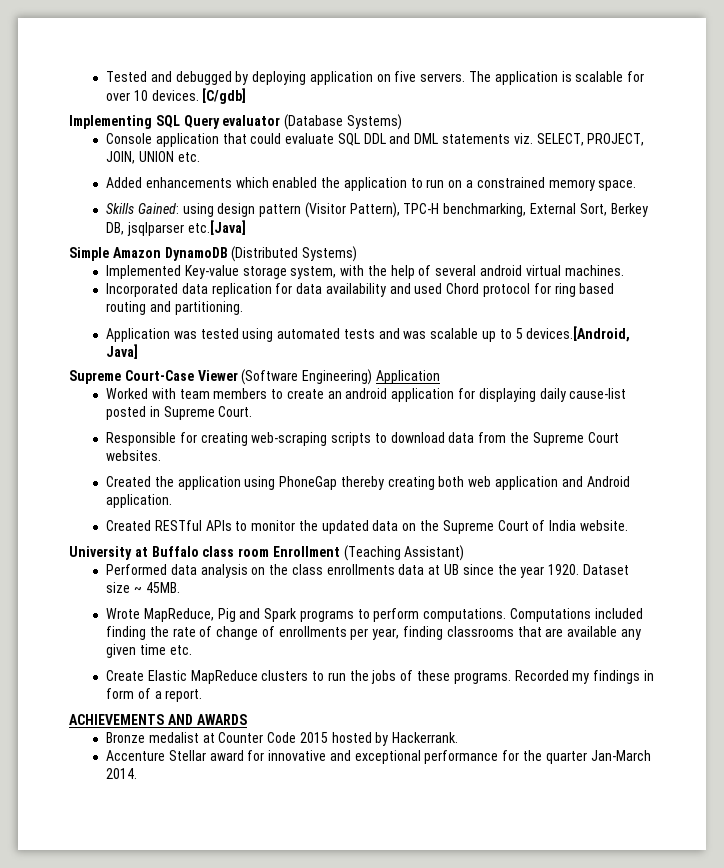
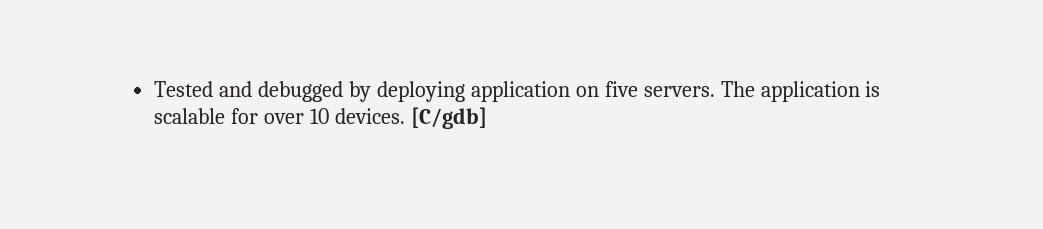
- Implementing SQL Query evaluator (Database Systems)
- Console application that could evaluate SQL DDL and DML statements viz. SELECT, PROJECT, JOIN, UNION etc.
- Added enhancements which enabled the application to run on a constrained memory space.
- Skills Gained: using design pattern (Visitor Pattern), TPC-H benchmarking, External Sort, Berkey DB, jsqlparser etc.[Java]
- Simple Amazon DynamoDB (Distributed Systems)
- Implemented Key-value storage system, with the help of several android virtual machines.
- Incorporated data replication for data availability and used Chord protocol for ring based routing and partitioning.
- Application was tested using automated tests and was scalable up to 5 devices.[Android, Java]
- Supreme Court-Case Viewer (Software Engineering) Application
- Worked with team members to create an android application for displaying daily cause-list posted in Supreme Court.
- Responsible for creating web-scraping scripts to download data from the Supreme Court websites.
- Created the application using PhoneGap thereby creating both web application and Android application.
- Created RESTful APIs to monitor the updated data on the Supreme Court of India website.
- University at Buffalo class room Enrollment (Teaching Assistant)
- Performed data analysis on the class enrollments data at UB since the year 1920. Dataset size ~ 45MB.
- Wrote MapReduce, Pig and Spark programs to perform computations. Computations included finding the rate of change of enrollments per year, finding classrooms that are available any given time etc.
- Create Elastic MapReduce clusters to run the jobs of these programs. Recorded my findings in form of a report.
- ACHIEVEMENTS AND AWARDS
- Bronze medalist at Counter Code 2015 hosted by Hackerrank.
- Accenture Stellar award for innovative and exceptional performance for the quarter Jan-March 2014.

